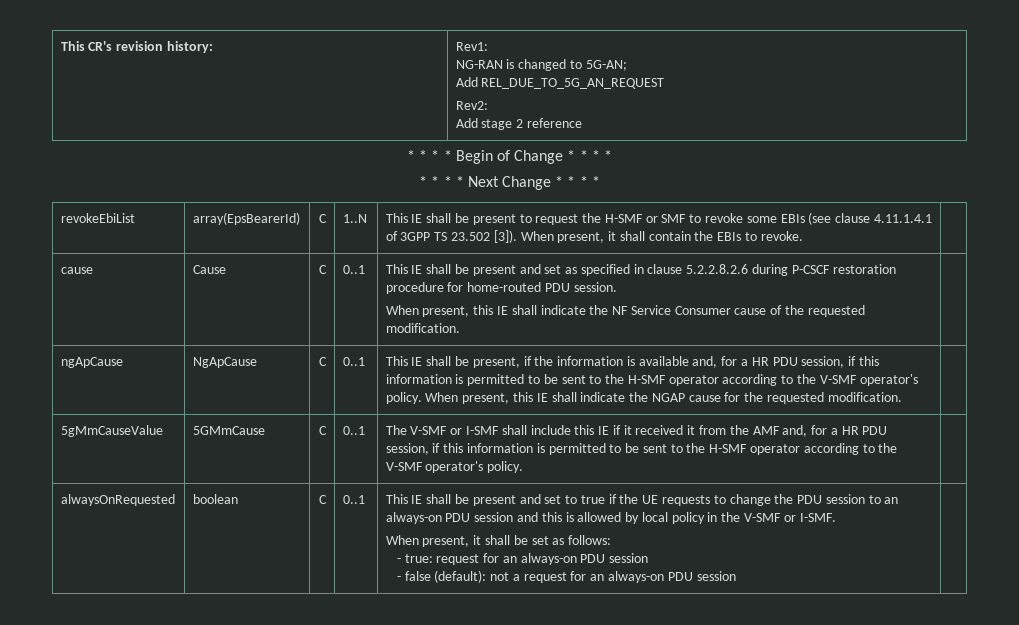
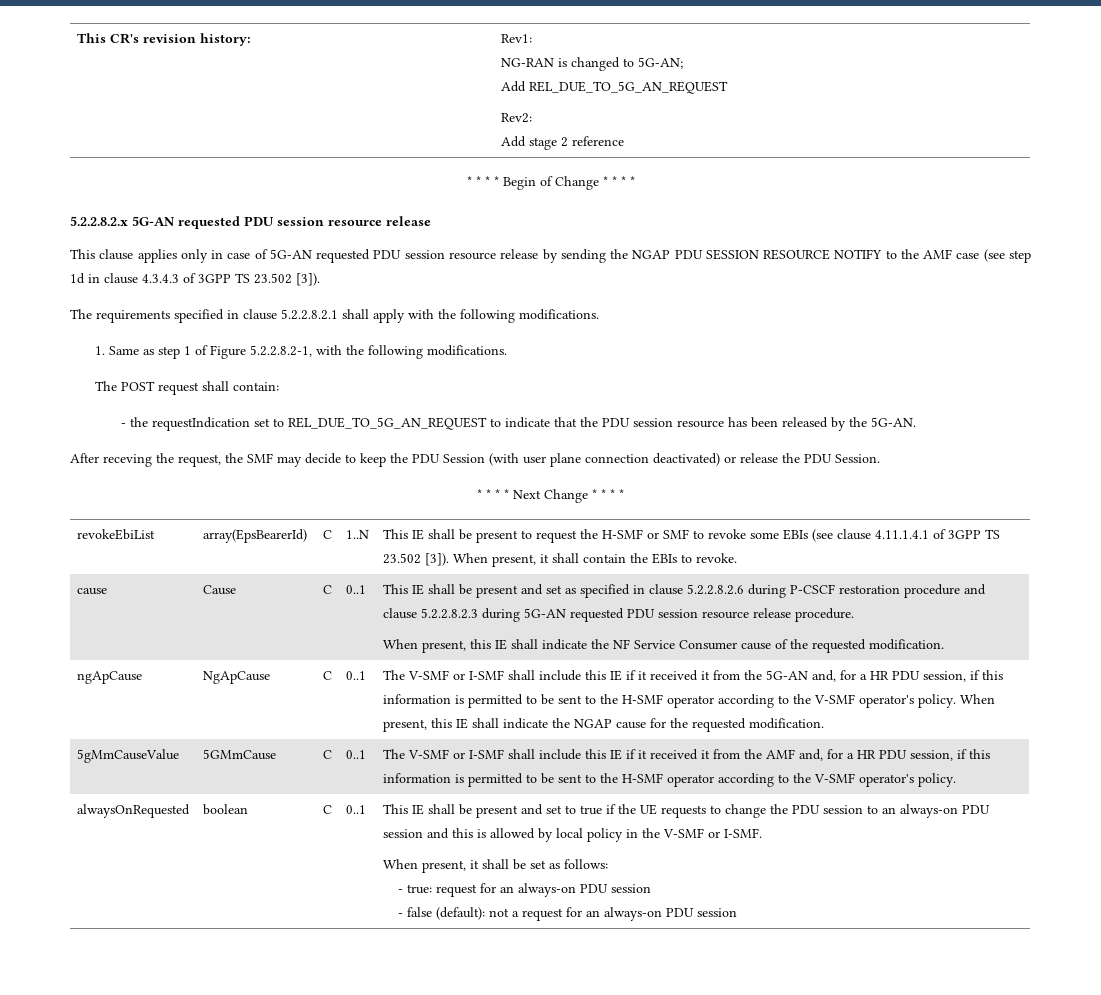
+ 5.2.2.8.2.x 5G-AN requested PDU session resource release
+ This clause applies only in case of 5G-AN requested PDU session resource release by sending the NGAP PDU SESSION RESOURCE NOTIFY to the AMF case (see step 1d in clause 4.3.4.3 of 3GPP TS 23.502 [3]).
+ The requirements specified in clause 5.2.2.8.2.1 shall apply with the following modifications.
+ 1. Same as step 1 of Figure 5.2.2.8.2-1, with the following modifications.
+ The POST request shall contain:
+ - the requestIndication set to REL_DUE_TO_5G_AN_REQUEST to indicate that the PDU session resource has been released by the 5G-AN.
+ After receving the request, the SMF may decide to keep the PDU Session (with user plane connection deactivated) or release the PDU Session.
- This IE shall be present and set as specified in clause 5.2.2.8.2.6 during P-CSCF restoration procedure for home-routed PDU session.
+ This IE shall be present and set as specified in clause 5.2.2.8.2.6 during P-CSCF restoration procedure and clause 5.2.2.8.2.3 during 5G-AN requested PDU session resource release procedure.
- This IE shall be present, if the information is available and, for a HR PDU session, if this information is permitted to be sent to the H-SMF operator according to the V-SMF operator's policy.
+ The V-SMF or I-SMF shall include this IE if it received it from the 5G-AN and, for a HR PDU session, if this information is permitted to be sent to the H-SMF operator according to the V-SMF operator's policy.

